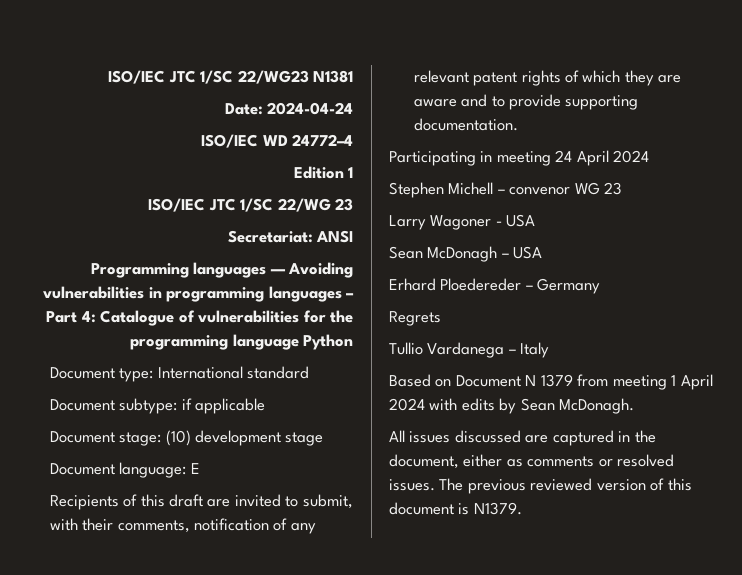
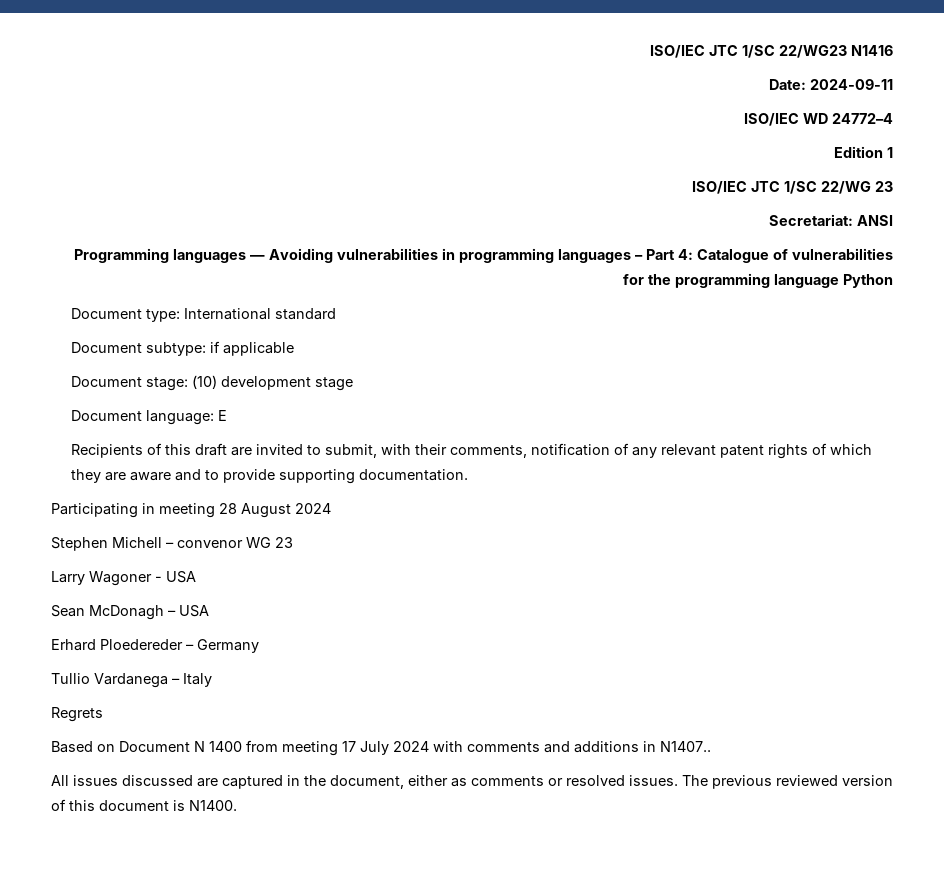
- ISO/IEC JTC 1/SC 22/WG23 N1381
+ ISO/IEC JTC 1/SC 22/WG23 N1416
- Date: 2024-04-24
+ Date: 2024-09-11
- Participating in meeting 24 April 2024
+ Participating in meeting 28 August 2024
- Regrets
+ Regrets
- Based on Document N 1379 from meeting 1 April 2024 with edits by Sean McDonagh.
+ Based on Document N 1400 from meeting 17 July 2024 with comments and additions in N1407..
- The previous reviewed version of this document is N1379.
+ The previous reviewed version of this document is N1400.

